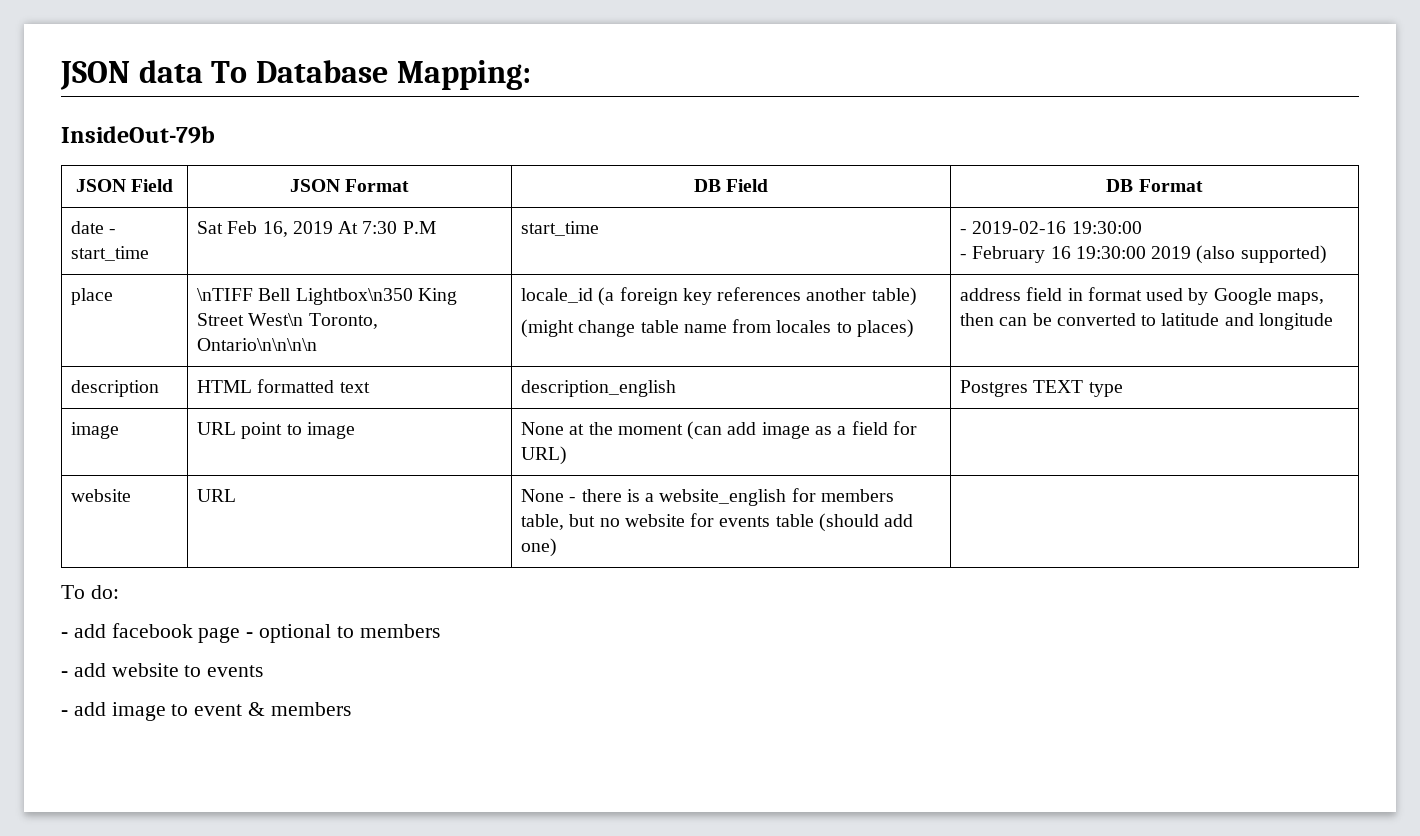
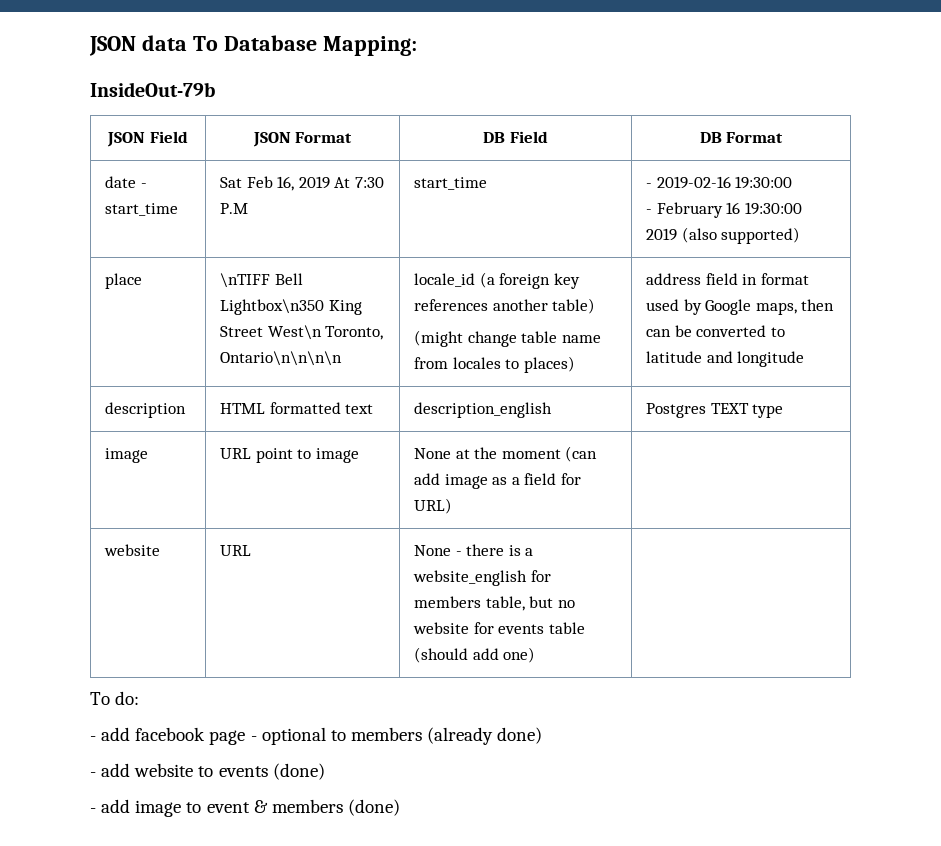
- - add facebook page - optional to members
+ - add facebook page - optional to members (already done)
- - add website to events
+ - add website to events (done)
- - add image to event & members
+ - add image to event & members (done)

